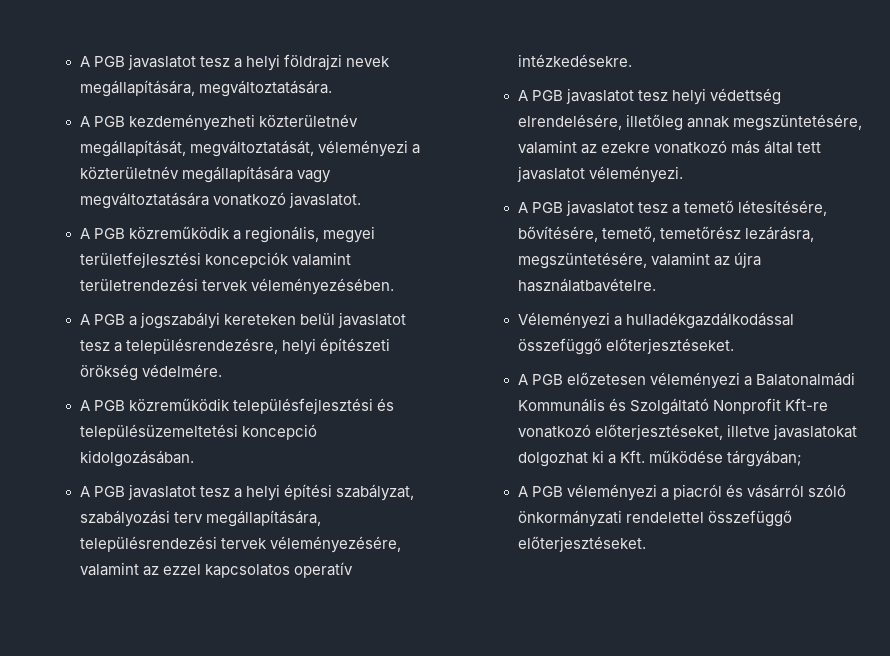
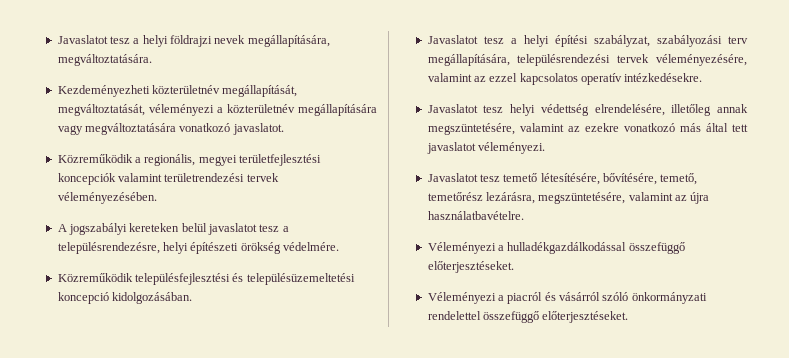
- A PGB javaslatot tesz a helyi földrajzi nevek megállapítására, megváltoztatására.
+ Javaslatot tesz a helyi földrajzi nevek megállapítására, megváltoztatására.
- A PGB kezdeményezheti közterületnév megállapítását, megváltoztatását, véleményezi a közterületnév megállapítására vagy megváltoztatására vonatkozó javaslatot.
+ Kezdeményezheti közterületnév megállapítását, megváltoztatását, véleményezi a közterületnév megállapítására vagy megváltoztatására vonatkozó javaslatot.
- A PGB közreműködik a regionális, megyei területfejlesztési koncepciók valamint területrendezési tervek véleményezésében.
+ Közreműködik a regionális, megyei területfejlesztési koncepciók valamint területrendezési tervek véleményezésében.
- A PGB a jogszabályi kereteken belül javaslatot tesz a településrendezésre, helyi építészeti örökség védelmére.
+ A jogszabályi kereteken belül javaslatot tesz a településrendezésre, helyi építészeti örökség védelmére.
- A PGB közreműködik településfejlesztési és településüzemeltetési koncepció kidolgozásában.
+ Közreműködik településfejlesztési és településüzemeltetési koncepció kidolgozásában.
- A PGB javaslatot tesz a helyi építési szabályzat, szabályozási terv megállapítására, településrendezési tervek véleményezésére, valamint az ezzel kapcsolatos operatív intézkedésekre.
+ Javaslatot tesz a helyi építési szabályzat, szabályozási terv megállapítására, településrendezési tervek véleményezésére, valamint az ezzel kapcsolatos operatív intézkedésekre.
- A PGB javaslatot tesz helyi védettség elrendelésére, illetőleg annak megszüntetésére, valamint az ezekre vonatkozó más által tett javaslatot véleményezi.
+ Javaslatot tesz helyi védettség elrendelésére, illetőleg annak megszüntetésére, valamint az ezekre vonatkozó más által tett javaslatot véleményezi.
- A PGB javaslatot tesz a temető létesítésére, bővítésére, temető, temetőrész lezárásra, megszüntetésére, valamint az újra használatbavételre.
+ Javaslatot tesz temető létesítésére, bővítésére, temető, temetőrész lezárásra, megszüntetésére, valamint az újra használatbavételre.
- A PGB előzetesen véleményezi a Balatonalmádi Kommunális és Szolgáltató Nonprofit Kft-re vonatkozó előterjesztéseket, illetve javaslatokat dolgozhat ki a Kft. működése tárgyában;
- A PGB véleményezi a piacról és vásárról szóló önkormányzati rendelettel összefüggő előterjesztéseket.
+ Véleményezi a piacról és vásárról szóló önkormányzati rendelettel összefüggő előterjesztéseket.

